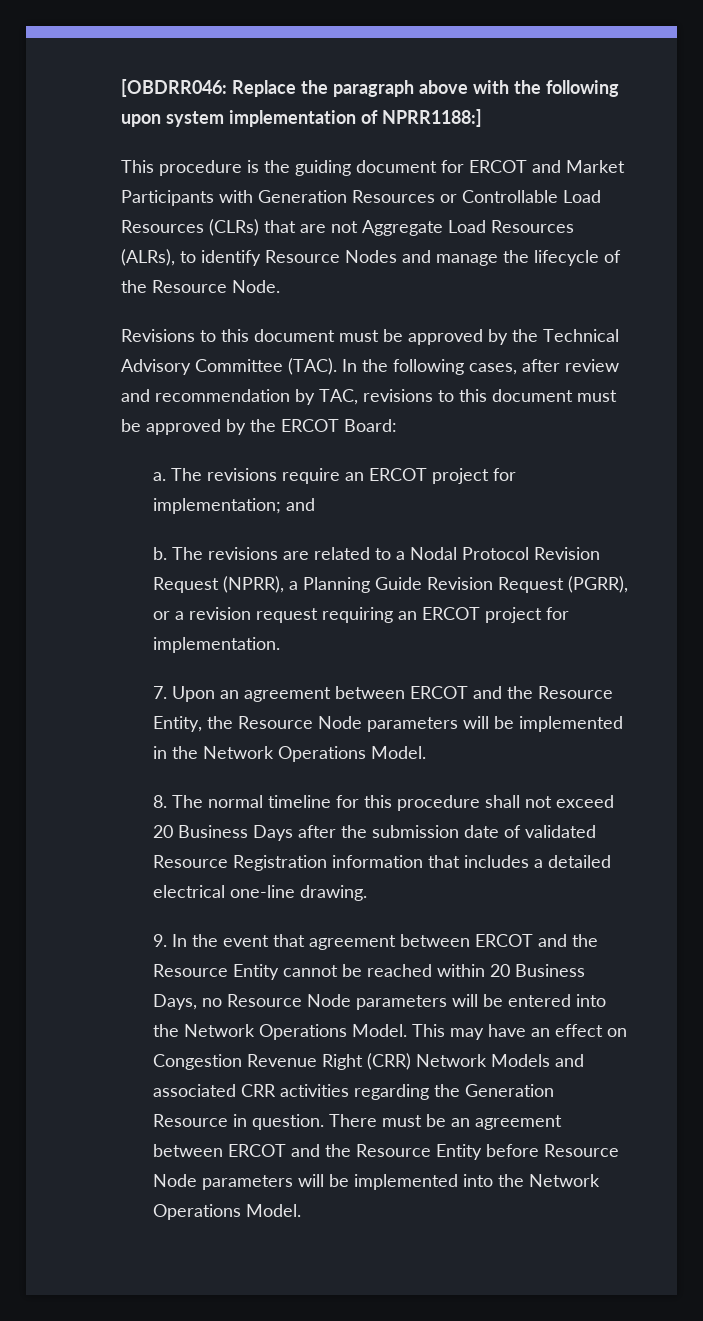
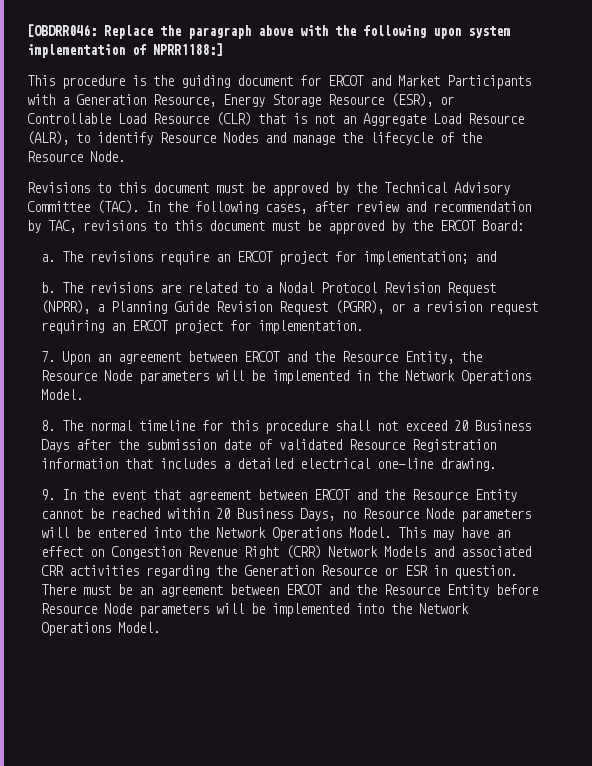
- This procedure is the guiding document for ERCOT and Market Participants with Generation Resources or Controllable Load Resources (CLRs) that are not Aggregate Load Resources (ALRs), to identify Resource Nodes and manage the lifecycle of the Resource Node.
+ This procedure is the guiding document for ERCOT and Market Participants with a Generation Resource, Energy Storage Resource (ESR), or Controllable Load Resource (CLR) that is not an Aggregate Load Resource (ALR), to identify Resource Nodes and manage the lifecycle of the Resource Node.
- This may have an effect on Congestion Revenue Right (CRR) Network Models and associated CRR activities regarding the Generation Resource in question.
+ This may have an effect on Congestion Revenue Right (CRR) Network Models and associated CRR activities regarding the Generation Resource or ESR in question.

